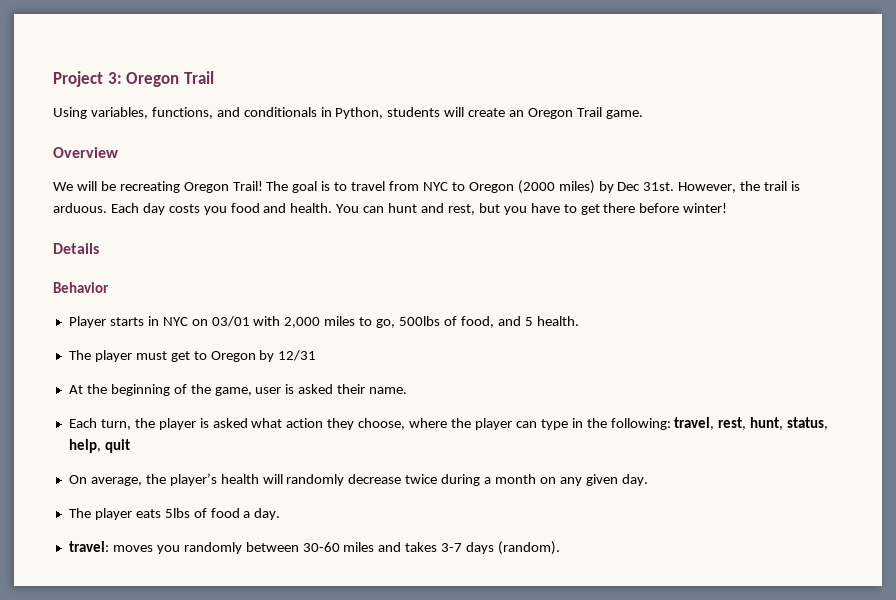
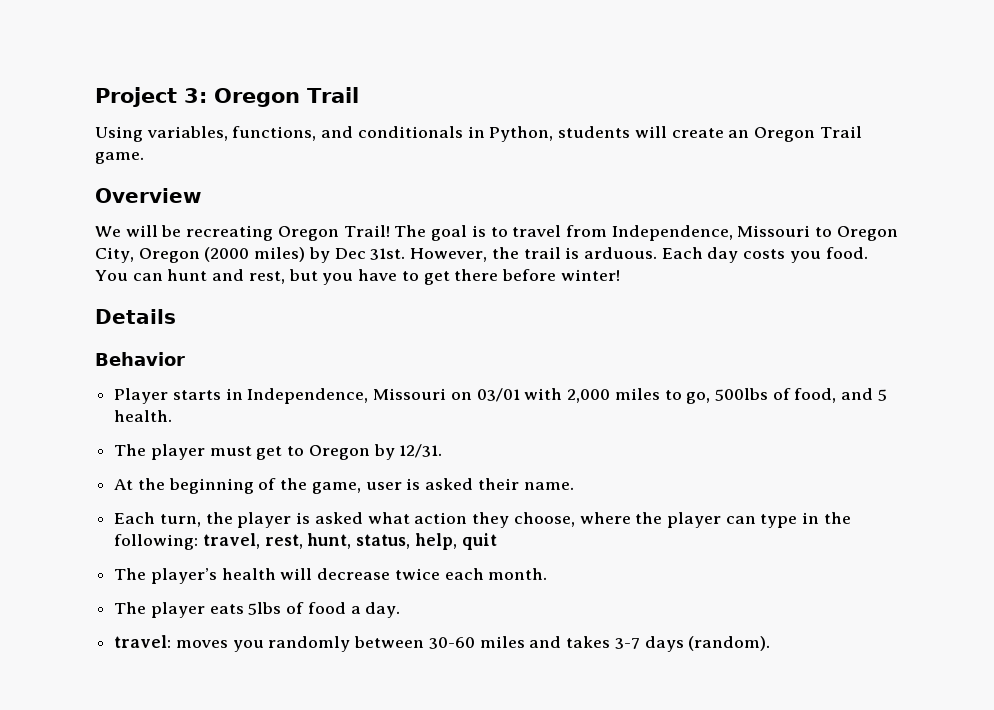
- The goal is to travel from NYC to Oregon (2000 miles) by Dec 31st.
+ The goal is to travel from Independence, Missouri to Oregon City, Oregon (2000 miles) by Dec 31st.
- Each day costs you food and health.
+ Each day costs you food.
- Player starts in NYC on 03/01 with 2,000 miles to go, 500lbs of food, and 5 health.
+ Player starts in Independence, Missouri on 03/01 with 2,000 miles to go, 500lbs of food, and 5 health.
- The player must get to Oregon by 12/31
+ The player must get to Oregon by 12/31.
- On average, the player’s health will randomly decrease twice during a month on any given day.
+ The player’s health will decrease twice each month.

